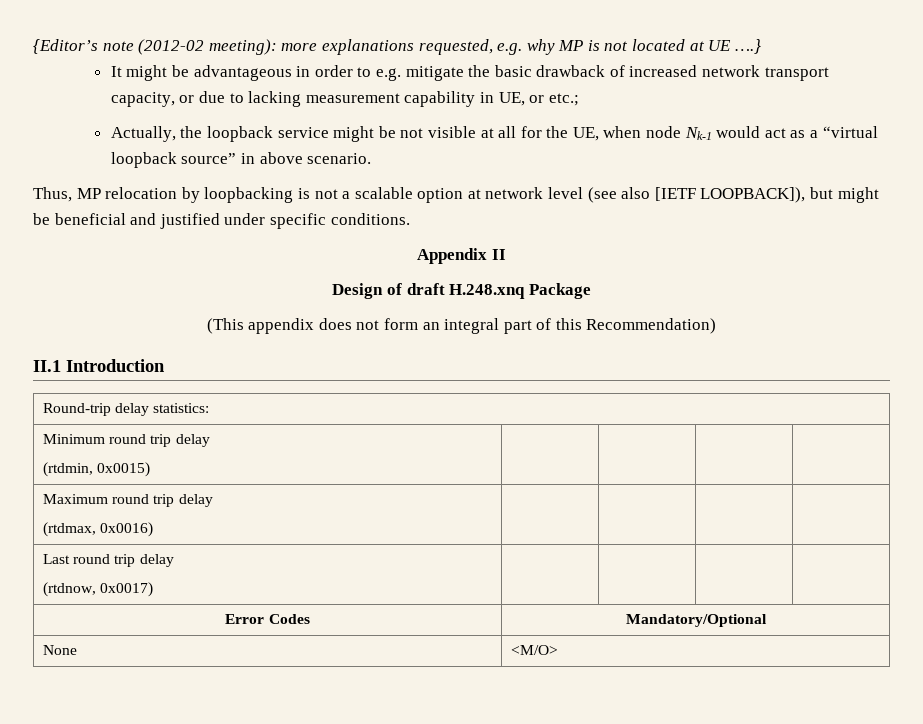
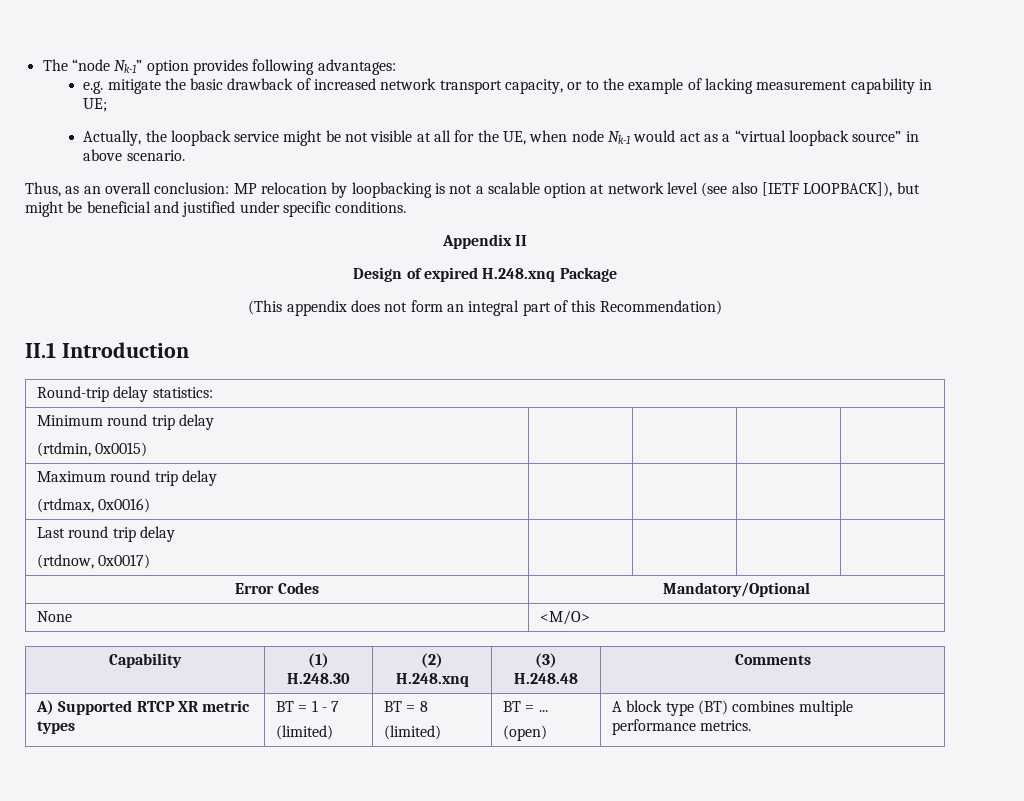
- {Editor’s note (2012-02 meeting): more explanations requested, e.g. why MP is not located at UE ….}
- It might be advantageous in order to e.g. mitigate the basic drawback of increased network transport capacity, or due to lacking measurement capability in UE, or etc.;
+ The “node Nk-1” option provides following advantages:
+ e.g. mitigate the basic drawback of increased network transport capacity, or to the example of lacking measurement capability in UE;
- Thus, MP relocation by loopbacking is not a scalable option at network level (see also [IETF LOOPBACK]), but might be beneficial and justified under specific conditions.
+ Thus, as an overall conclusion: MP relocation by loopbacking is not a scalable option at network level (see also [IETF LOOPBACK]), but might be beneficial and justified under specific conditions.
- Design of draft H.248.xnq Package
+ Design of expired H.248.xnq Package
+ Capability | (1) H.248.30 | (2) H.248.xnq | (3) H.248.48 | Comments
+ A) Supported RTCP XR metric types | BT = 1 - 7
+ (limited) | BT = 8
+ (limited) | BT = ...
+ (open) | A block type (BT) combines multiple performance metrics.

